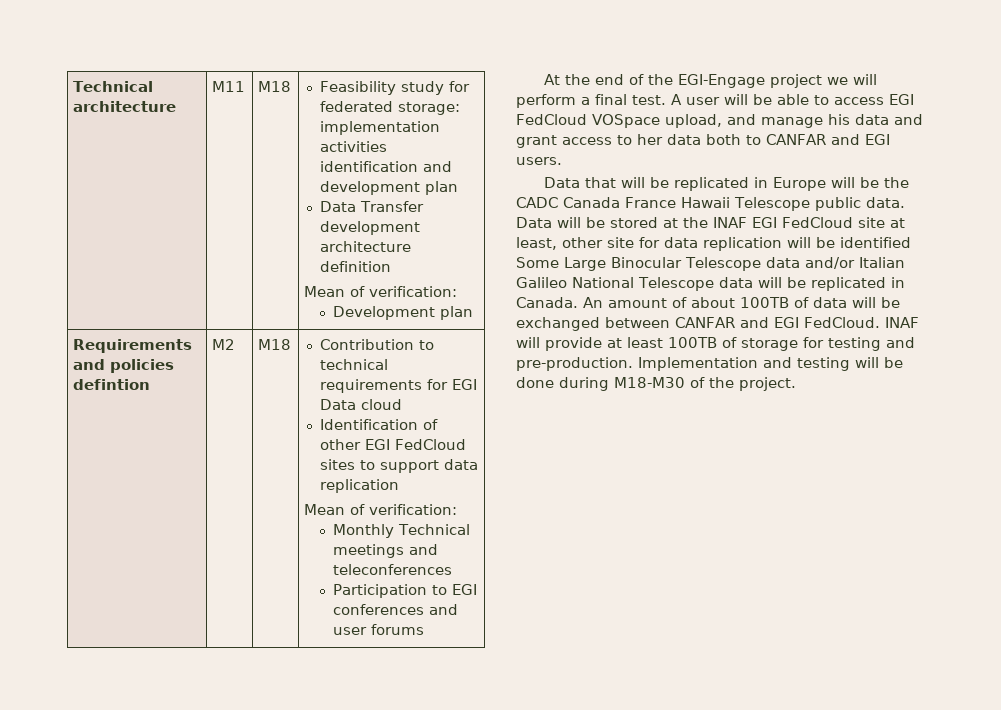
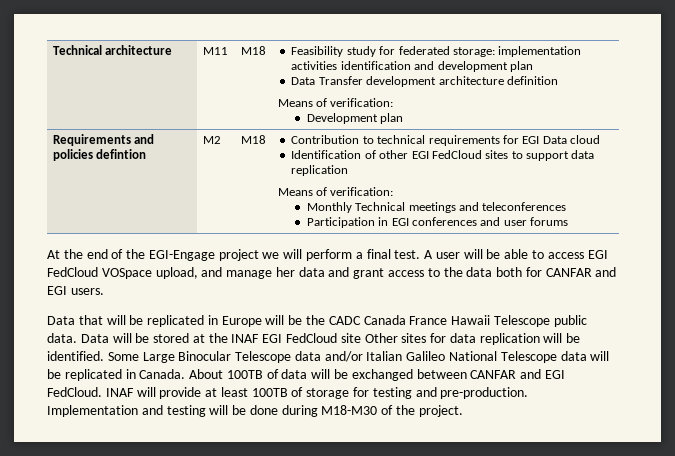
  Technical architecture | M11 | M18 | Feasibility study for federated storage: implementation activities identification and development plan
  Data Transfer development architecture definition
- Mean of verification:
+ Means of verification:
  Requirements and policies defintion | M2 | M18 | Contribution to technical requirements for EGI Data cloud
  Identification of other EGI FedCloud sites to support data replication
- Mean of verification:
+ Means of verification:
  Monthly Technical meetings and teleconferences
- Participation to EGI conferences and user forums
+ Participation in EGI conferences and user forums
- A user will be able to access EGI FedCloud VOSpace upload, and manage his data and grant access to her data both to CANFAR and EGI users.
+ A user will be able to access EGI FedCloud VOSpace upload, and manage her data and grant access to the data both for CANFAR and EGI users.
- Data will be stored at the INAF EGI FedCloud site at least, other site for data replication will be identified Some Large Binocular Telescope data and/or Italian Galileo National Telescope data will be replicated in Canada.
+ Data will be stored at the INAF EGI FedCloud site Other sites for data replication will be identified. Some Large Binocular Telescope data and/or Italian Galileo National Telescope data will be replicated in Canada.
- An amount of about 100TB of data will be exchanged between CANFAR and EGI FedCloud.
+ About 100TB of data will be exchanged between CANFAR and EGI FedCloud.

